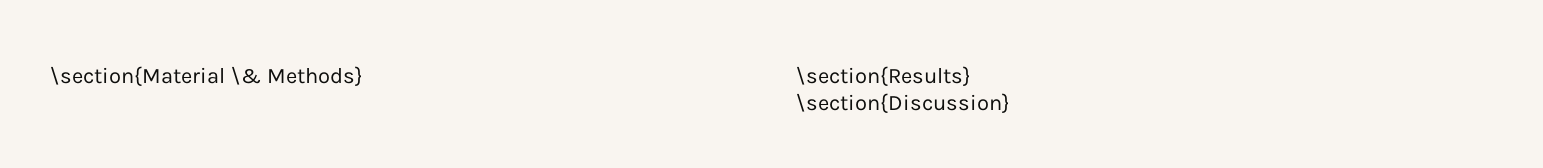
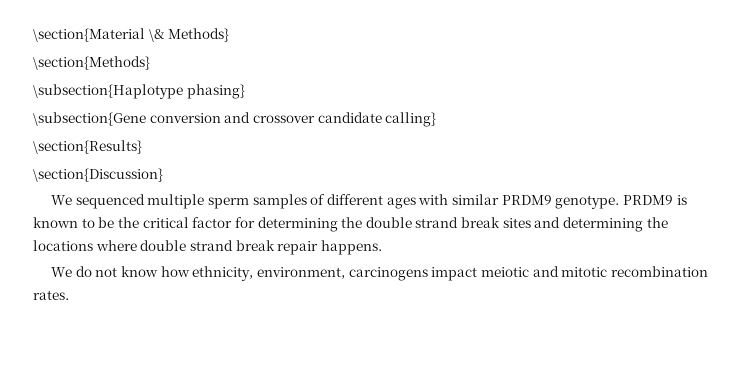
+ \section{Methods}
+ \subsection{Haplotype phasing}
+ \subsection{Gene conversion and crossover candidate calling}
  \section{Results}
  \section{Discussion}
+ We sequenced multiple sperm samples of different ages with similar PRDM9 genotype. PRDM9 is known to be the critical factor for determining the double strand break sites and determining the locations where double strand break repair happens.
+ We do not know how ethnicity, environment, carcinogens impact meiotic and mitotic recombination rates.

